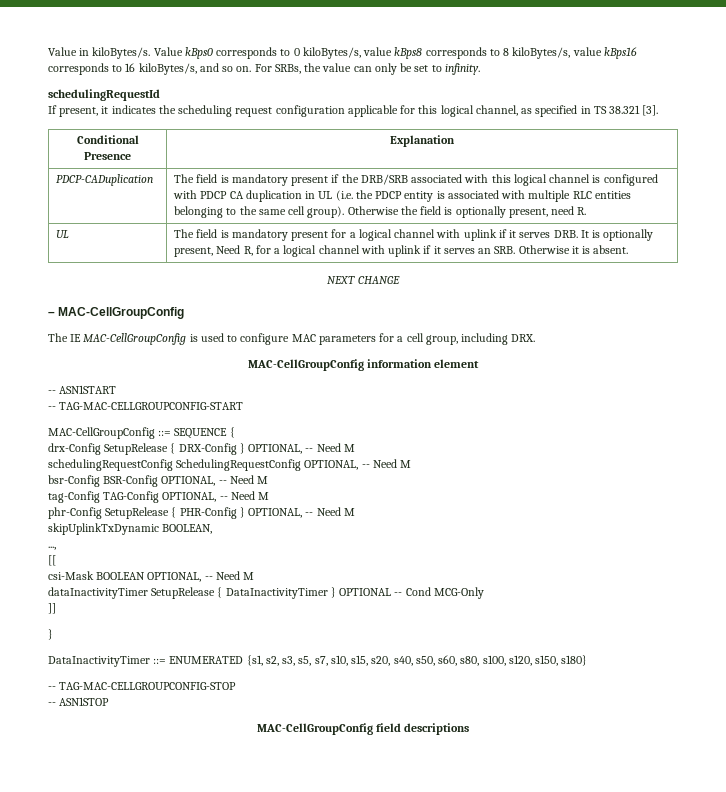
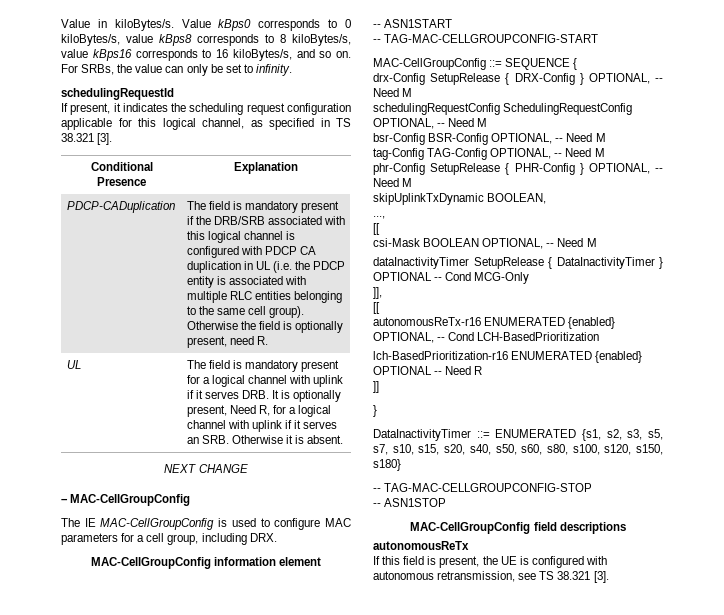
+ ]],
+ [[
+ autonomousReTx-r16 ENUMERATED {enabled} OPTIONAL, -- Cond LCH-BasedPrioritization
+ lch-BasedPrioritization-r16 ENUMERATED {enabled} OPTIONAL -- Need R
+ autonomousReTx
+ If this field is present, the UE is configured with autonomous retransmission, see TS 38.321 [3].

